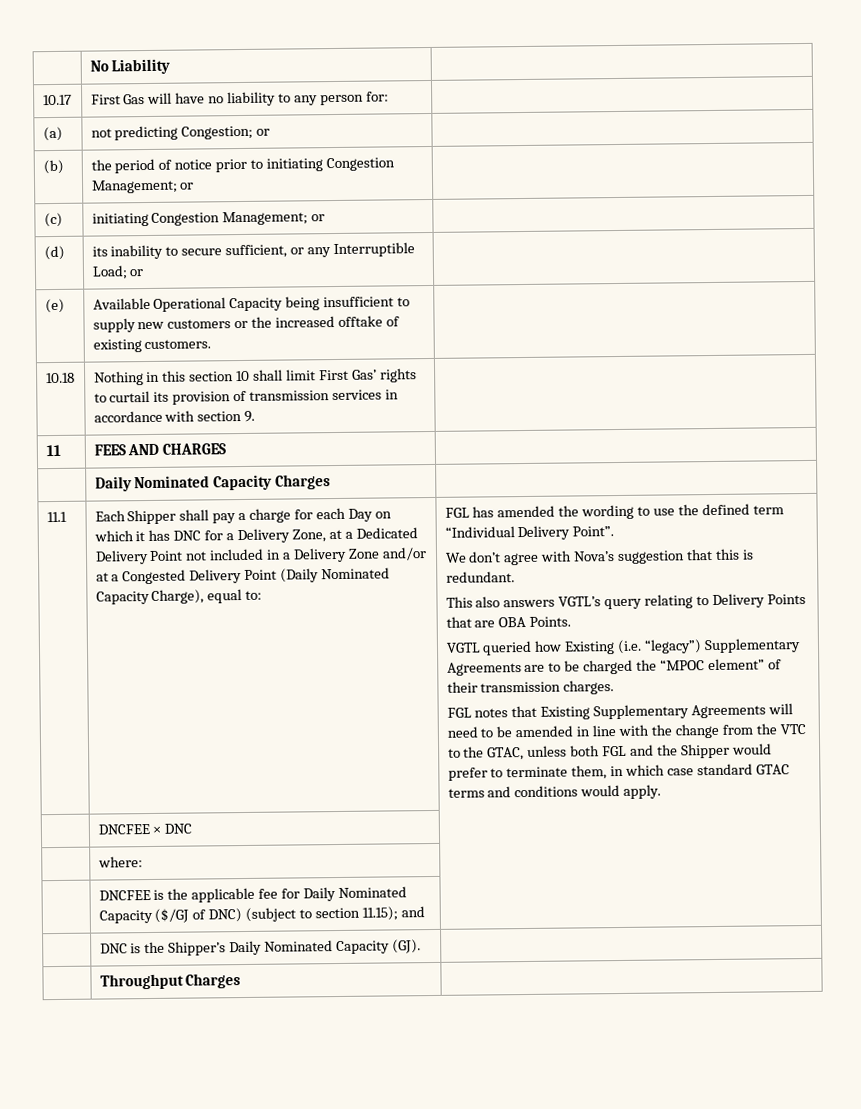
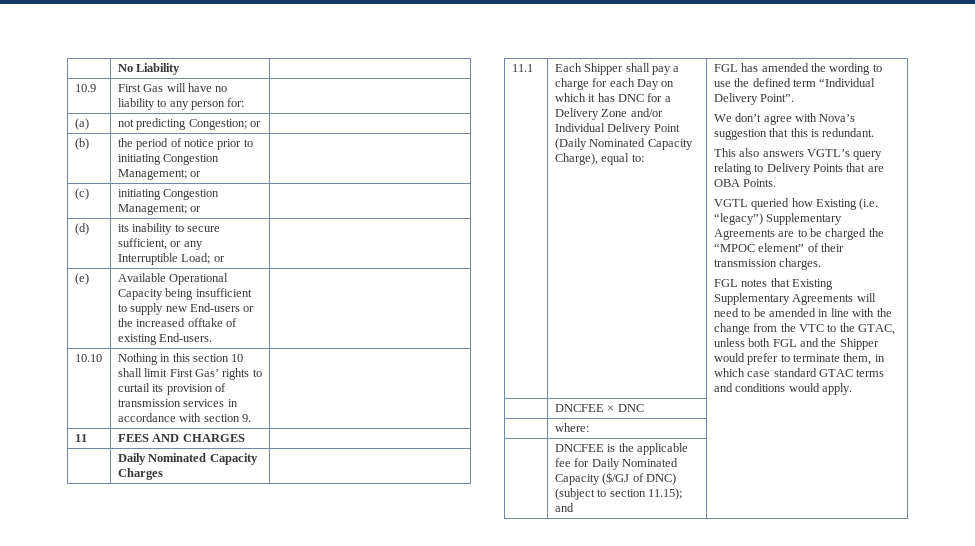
- 10.17 | First Gas will have no liability to any person for: |
+ 10.9 | First Gas will have no liability to any person for: |
- (e) | Available Operational Capacity being insufficient to supply new customers or the increased offtake of existing customers. |
- 10.18 | Nothing in this section 10 shall limit First Gas’ rights to curtail its provision of transmission services in accordance with section 9. |
+ (e) | Available Operational Capacity being insufficient to supply new End-users or the increased offtake of existing End-users. |
+ 10.10 | Nothing in this section 10 shall limit First Gas’ rights to curtail its provision of transmission services in accordance with section 9. |
- Each Shipper shall pay a charge for each Day on which it has DNC for a Delivery Zone, at a Dedicated Delivery Point not included in a Delivery Zone and/or at a Congested Delivery Point (Daily Nominated Capacity Charge), equal to:
+ Each Shipper shall pay a charge for each Day on which it has DNC for a Delivery Zone and/or Individual Delivery Point (Daily Nominated Capacity Charge), equal to:
- | DNC is the Shipper’s Daily Nominated Capacity (GJ). |
- | Throughput Charges |

